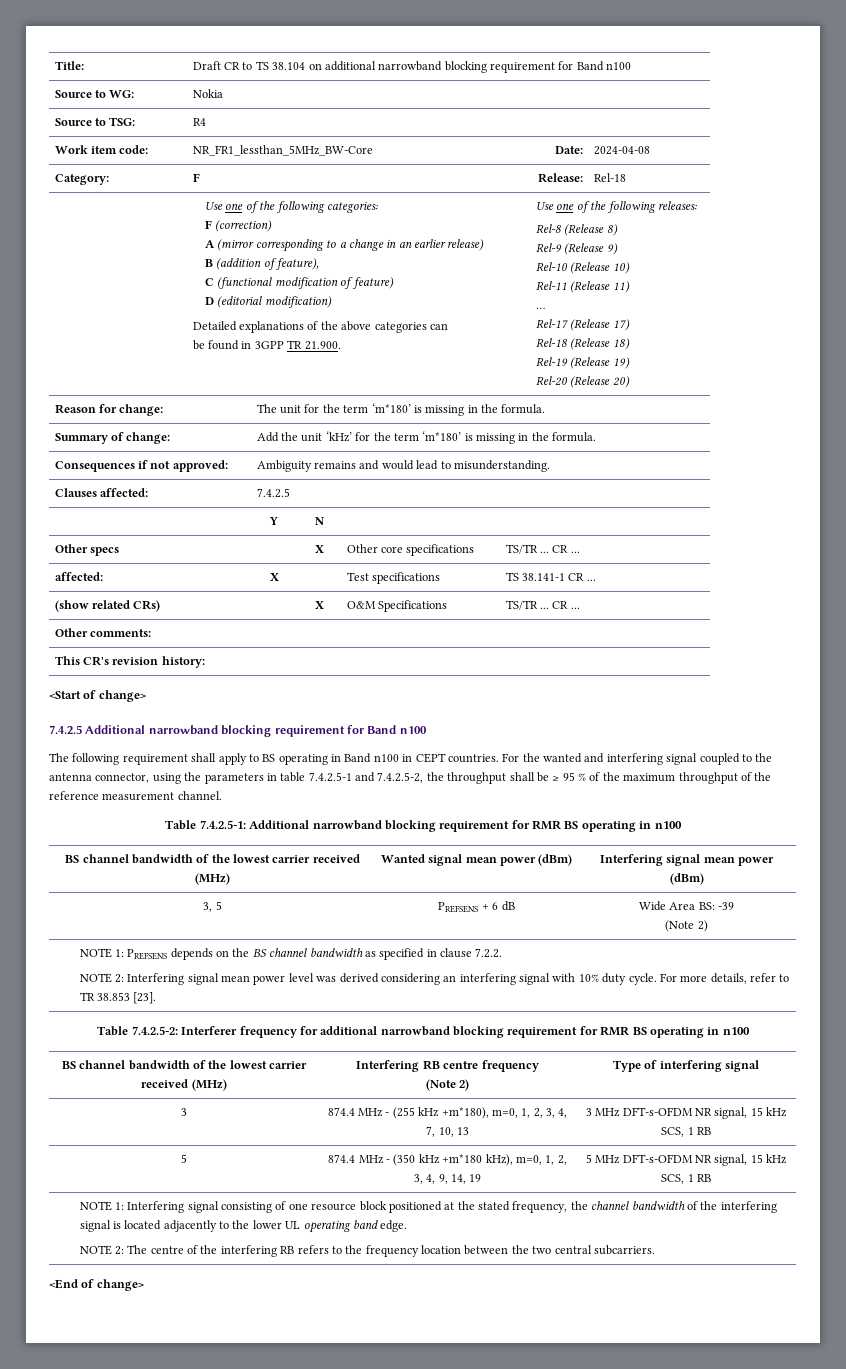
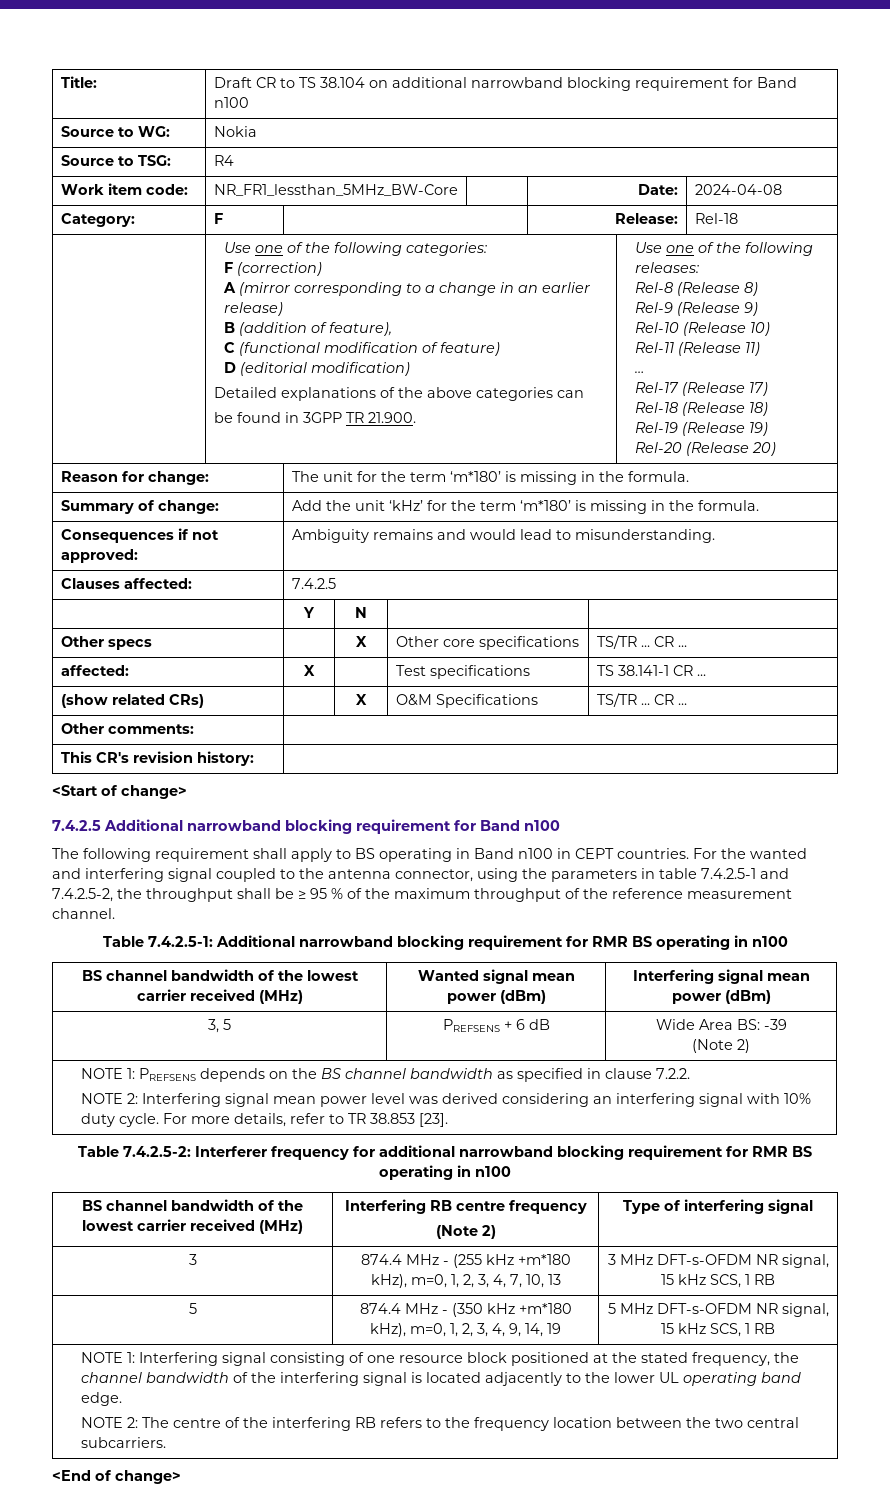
- 3 | 874.4 MHz - (255 kHz +m*180), m=0, 1, 2, 3, 4, 7, 10, 13 | 3 MHz DFT-s-OFDM NR signal, 15 kHz SCS, 1 RB
+ 3 | 874.4 MHz - (255 kHz +m*180 kHz), m=0, 1, 2, 3, 4, 7, 10, 13 | 3 MHz DFT-s-OFDM NR signal, 15 kHz SCS, 1 RB

